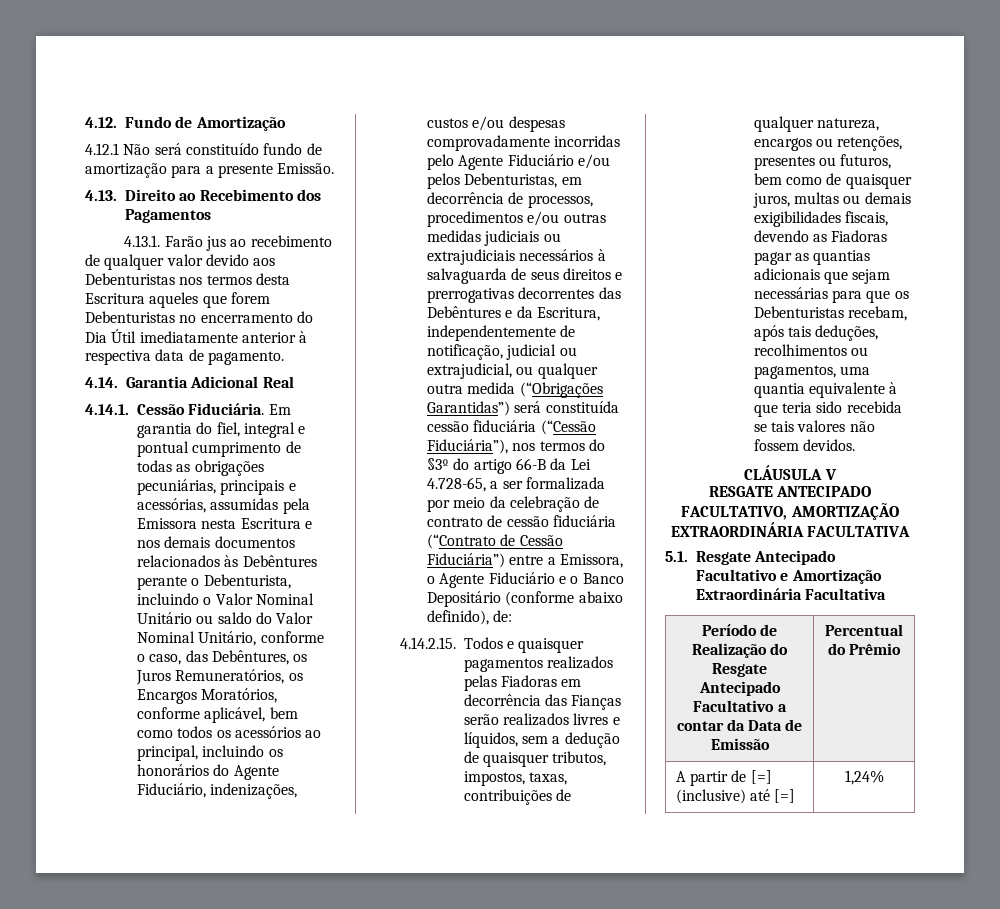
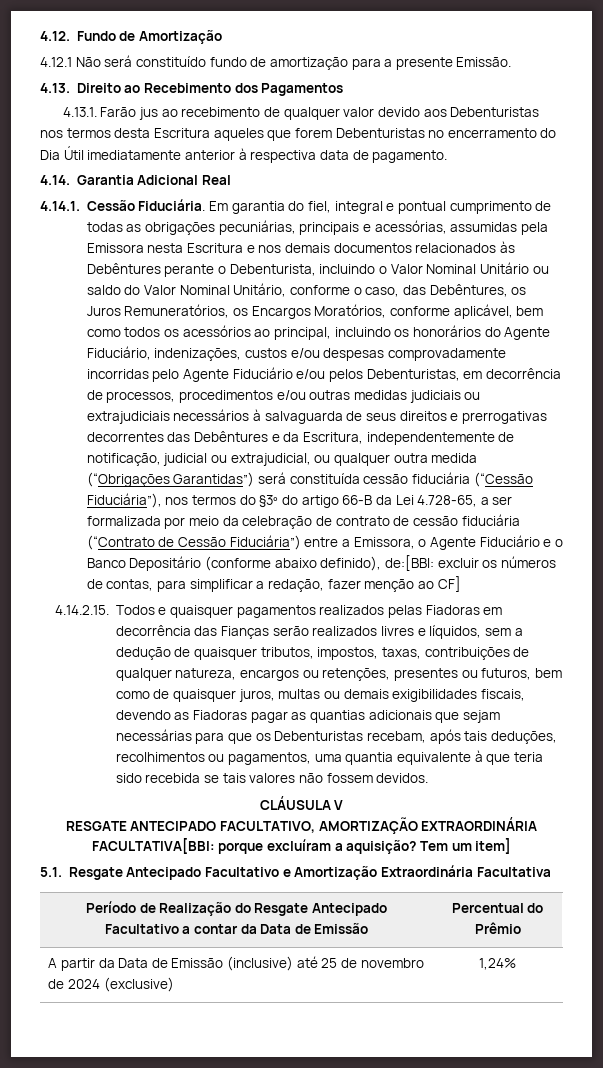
- Em garantia do fiel, integral e pontual cumprimento de todas as obrigações pecuniárias, principais e acessórias, assumidas pela Emissora nesta Escritura e nos demais documentos relacionados às Debêntures perante o Debenturista, incluindo o Valor Nominal Unitário ou saldo do Valor Nominal Unitário, conforme o caso, das Debêntures, os Juros Remuneratórios, os Encargos Moratórios, conforme aplicável, bem como todos os acessórios ao principal, incluindo os honorários do Agente Fiduciário, indenizações, custos e/ou despesas comprovadamente incorridas pelo Agente Fiduciário e/ou pelos Debenturistas, em decorrência de processos, procedimentos e/ou outras medidas judiciais ou extrajudiciais necessários à salvaguarda de seus direitos e prerrogativas decorrentes das Debêntures e da Escritura, independentemente de notificação, judicial ou extrajudicial, ou qualquer outra medida (“Obrigações Garantidas”) será constituída cessão fiduciária (“Cessão Fiduciária”), nos termos do §3º do artigo 66-B da Lei 4.728-65, a ser formalizada por meio da celebração de contrato de cessão fiduciária (“Contrato de Cessão Fiduciária”) entre a Emissora, o Agente Fiduciário e o Banco Depositário (conforme abaixo definido), de:
+ Em garantia do fiel, integral e pontual cumprimento de todas as obrigações pecuniárias, principais e acessórias, assumidas pela Emissora nesta Escritura e nos demais documentos relacionados às Debêntures perante o Debenturista, incluindo o Valor Nominal Unitário ou saldo do Valor Nominal Unitário, conforme o caso, das Debêntures, os Juros Remuneratórios, os Encargos Moratórios, conforme aplicável, bem como todos os acessórios ao principal, incluindo os honorários do Agente Fiduciário, indenizações, custos e/ou despesas comprovadamente incorridas pelo Agente Fiduciário e/ou pelos Debenturistas, em decorrência de processos, procedimentos e/ou outras medidas judiciais ou extrajudiciais necessários à salvaguarda de seus direitos e prerrogativas decorrentes das Debêntures e da Escritura, independentemente de notificação, judicial ou extrajudicial, ou qualquer outra medida (“Obrigações Garantidas”) será constituída cessão fiduciária (“Cessão Fiduciária”), nos termos do §3º do artigo 66-B da Lei 4.728-65, a ser formalizada por meio da celebração de contrato de cessão fiduciária (“Contrato de Cessão Fiduciária”) entre a Emissora, o Agente Fiduciário e o Banco Depositário (conforme abaixo definido), de:[BBI: excluir os números de contas, para simplificar a redação, fazer menção ao CF]
- RESGATE ANTECIPADO FACULTATIVO, AMORTIZAÇÃO EXTRAORDINÁRIA FACULTATIVA
+ RESGATE ANTECIPADO FACULTATIVO, AMORTIZAÇÃO EXTRAORDINÁRIA FACULTATIVA[BBI: porque excluíram a aquisição? Tem um item]
- A partir de [=] (inclusive) até [=] | 1,24%
+ A partir da Data de Emissão (inclusive) até 25 de novembro de 2024 (exclusive) | 1,24%

